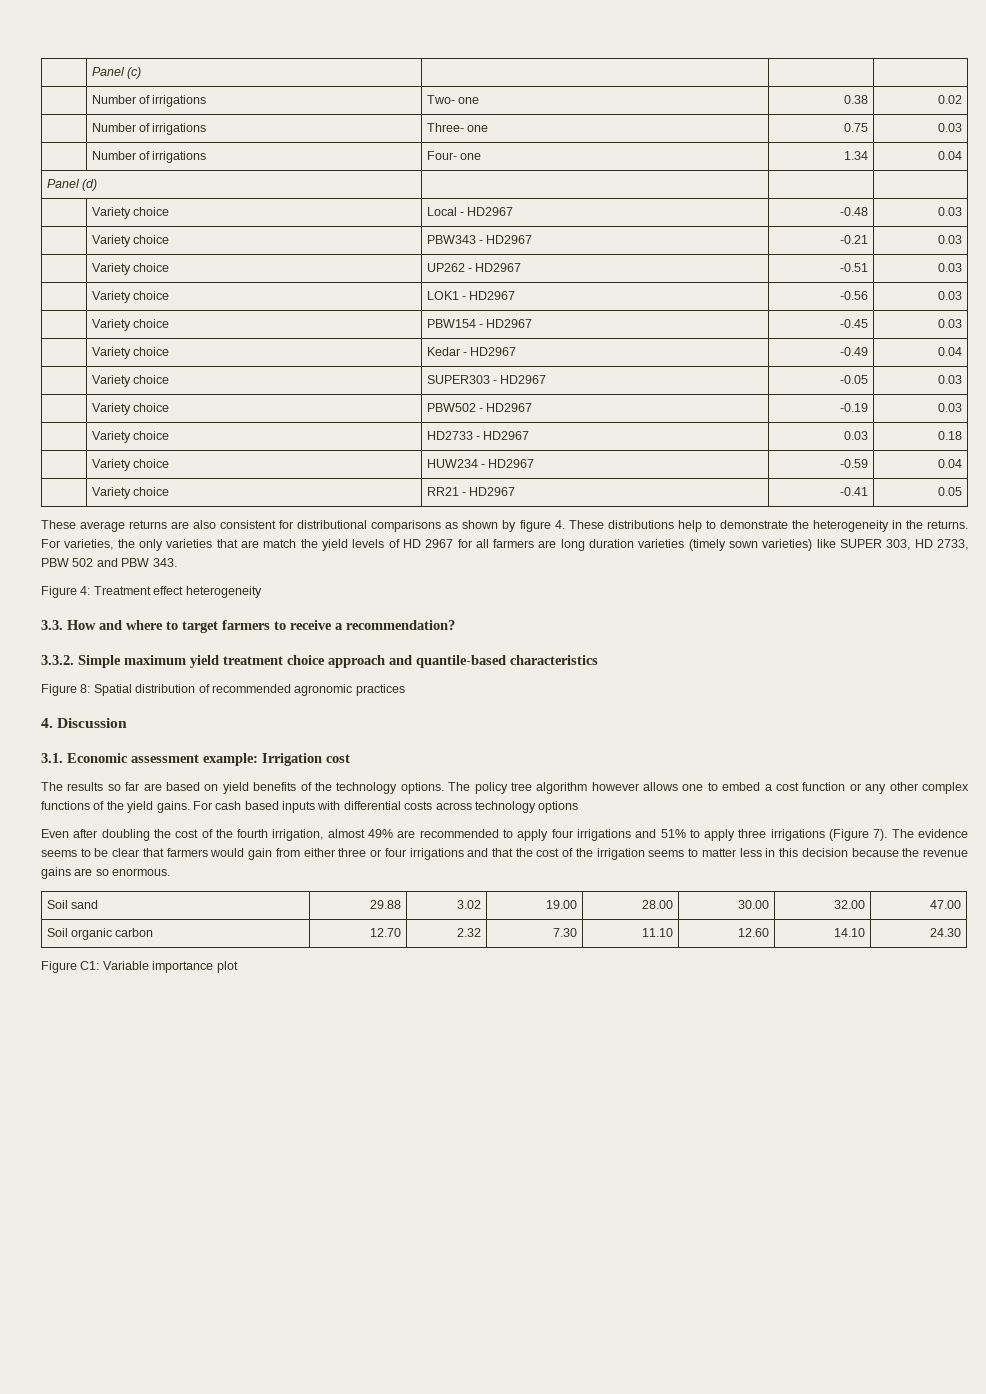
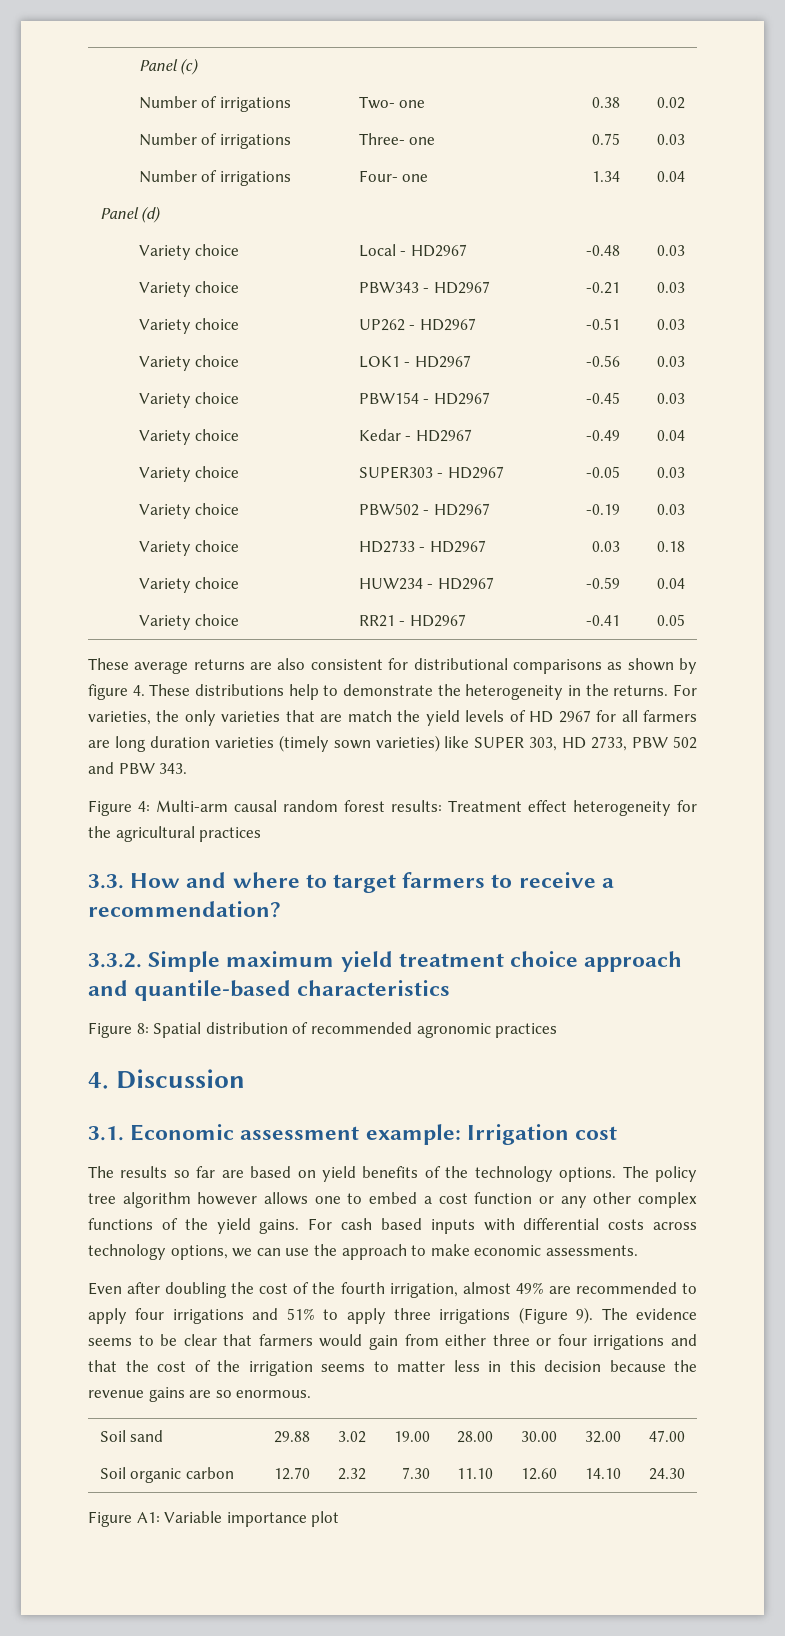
- Figure 4: Treatment effect heterogeneity
+ Figure 4: Multi-arm causal random forest results: Treatment effect heterogeneity for the agricultural practices
- For cash based inputs with differential costs across technology options
+ For cash based inputs with differential costs across technology options, we can use the approach to make economic assessments.
- Even after doubling the cost of the fourth irrigation, almost 49% are recommended to apply four irrigations and 51% to apply three irrigations (Figure 7).
+ Even after doubling the cost of the fourth irrigation, almost 49% are recommended to apply four irrigations and 51% to apply three irrigations (Figure 9).
- Figure C1: Variable importance plot
+ Figure A1: Variable importance plot

